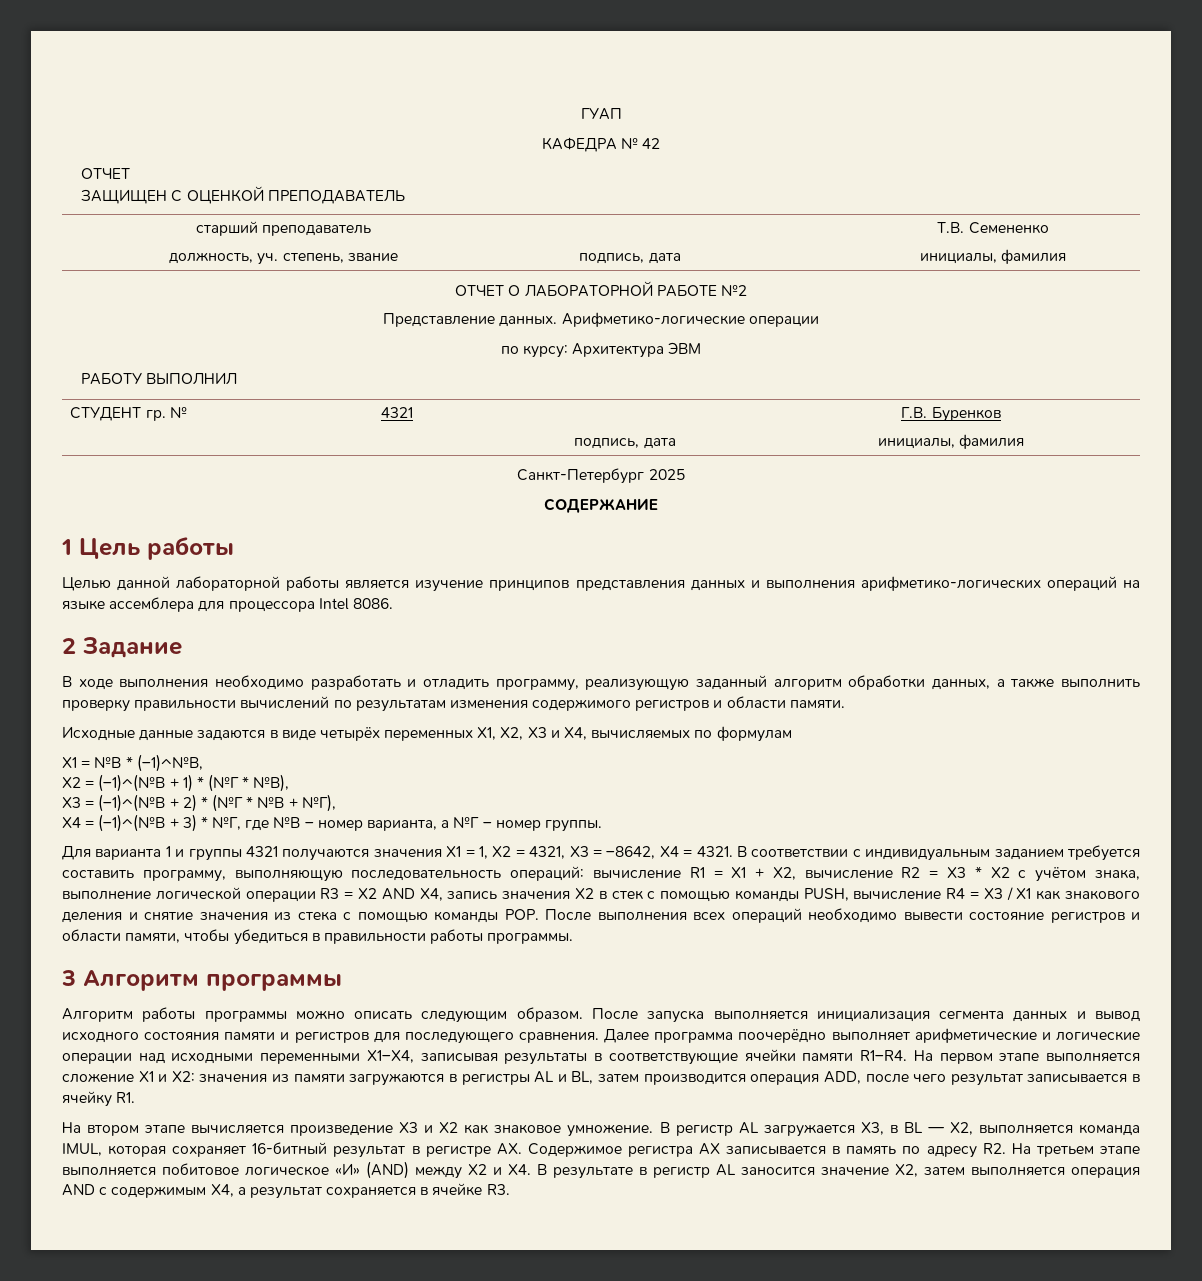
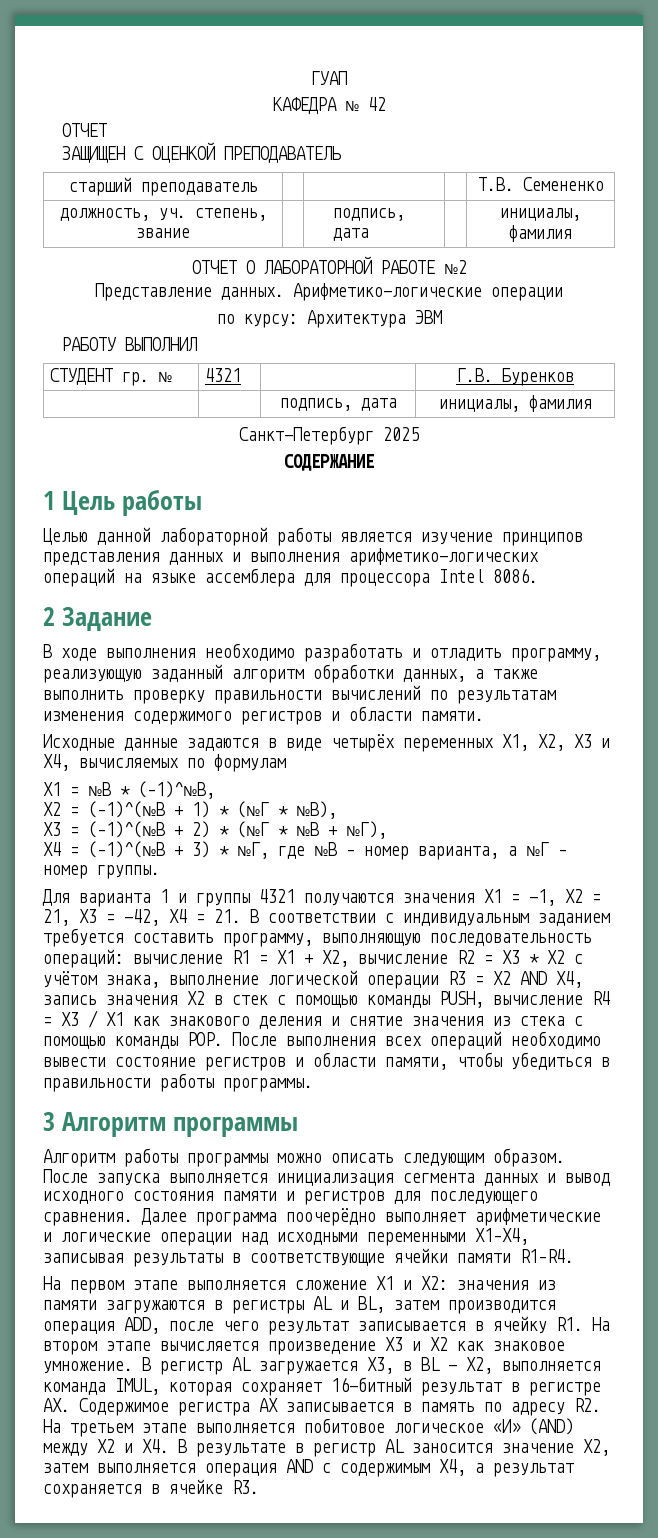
- Для варианта 1 и группы 4321 получаются значения X1 = 1, X2 = 4321, X3 = –8642, X4 = 4321. В соответствии с индивидуальным заданием требуется составить программу, выполняющую последовательность операций:
+ Для варианта 1 и группы 4321 получаются значения X1 = -1, X2 = 21, X3 = -42, X4 = 21. В соответствии с индивидуальным заданием требуется составить программу, выполняющую последовательность операций:
- Далее программа поочерёдно выполняет арифметические и логические операции над исходными переменными X1–X4, записывая результаты в соответствующие ячейки памяти R1–R4. На первом этапе выполняется сложение X1 и X2: значения из памяти загружаются в регистры AL и BL, затем производится операция ADD, после чего результат записывается в ячейку R1.
- На втором этапе вычисляется произведение X3 и X2 как знаковое умножение.
+ Далее программа поочерёдно выполняет арифметические и логические операции над исходными переменными X1–X4, записывая результаты в соответствующие ячейки памяти R1–R4.
+ На первом этапе выполняется сложение X1 и X2: значения из памяти загружаются в регистры AL и BL, затем производится операция ADD, после чего результат записывается в ячейку R1. На втором этапе вычисляется произведение X3 и X2 как знаковое умножение.

